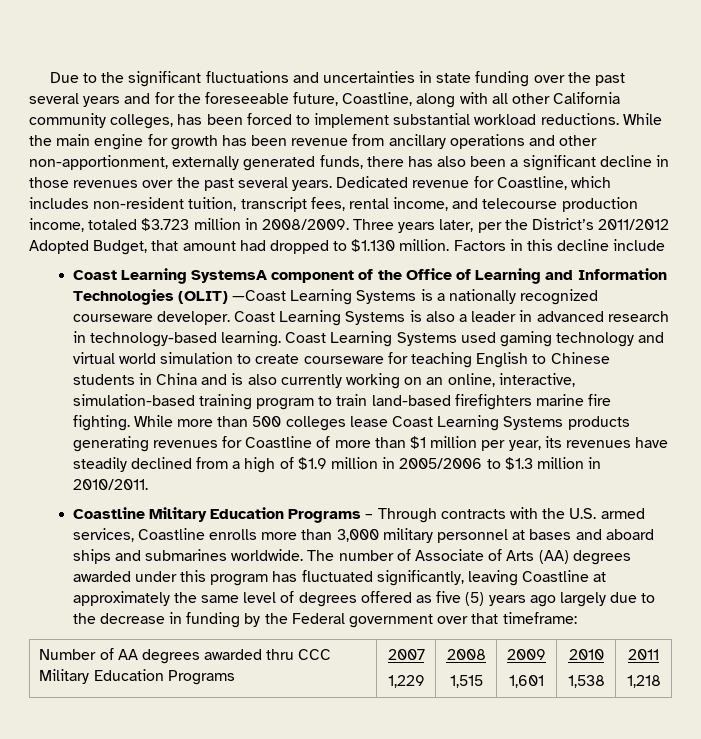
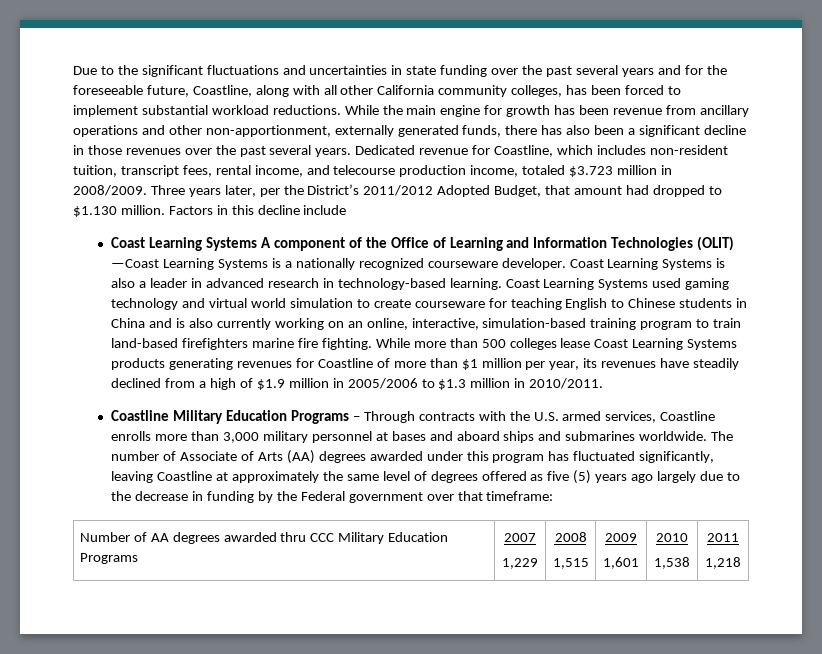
- Coast Learning SystemsA component of the Office of Learning and Information Technologies (OLIT) —Coast Learning Systems is a nationally recognized courseware developer.
+ Coast Learning Systems A component of the Office of Learning and Information Technologies (OLIT) —Coast Learning Systems is a nationally recognized courseware developer.

